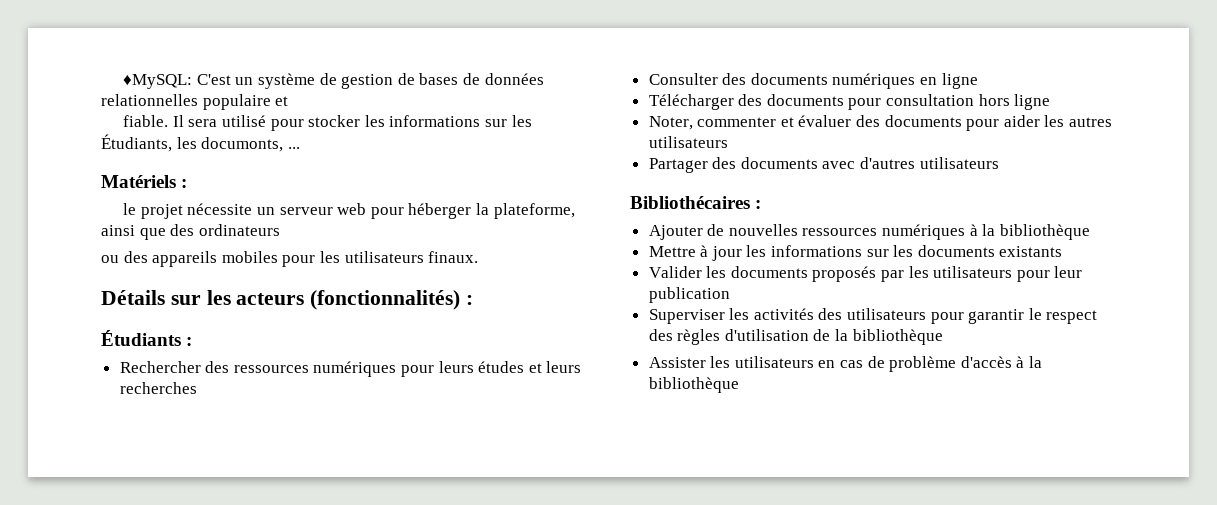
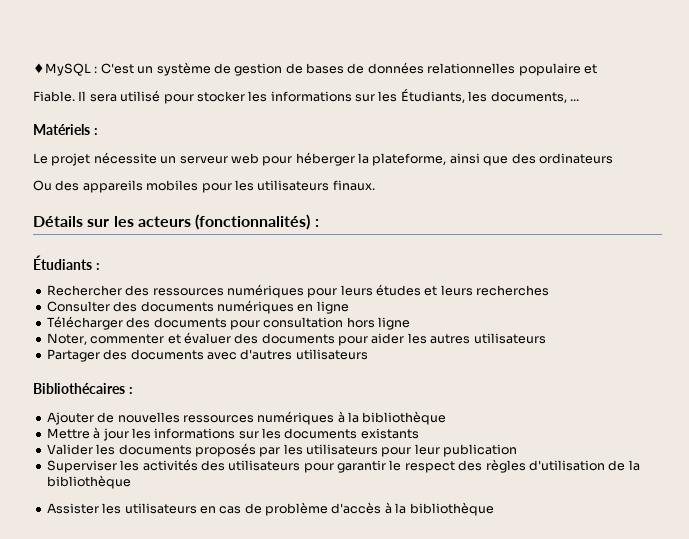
- ♦MySQL: C'est un système de gestion de bases de données relationnelles populaire et
+ ♦MySQL : C'est un système de gestion de bases de données relationnelles populaire et
- fiable.
+ Fiable.
- Il sera utilisé pour stocker les informations sur les Étudiants, les documonts, ...
+ Il sera utilisé pour stocker les informations sur les Étudiants, les documents, ...
- le projet nécessite un serveur web pour héberger la plateforme, ainsi que des ordinateurs
+ Le projet nécessite un serveur web pour héberger la plateforme, ainsi que des ordinateurs
- ou des appareils mobiles pour les utilisateurs finaux.
+ Ou des appareils mobiles pour les utilisateurs finaux.

